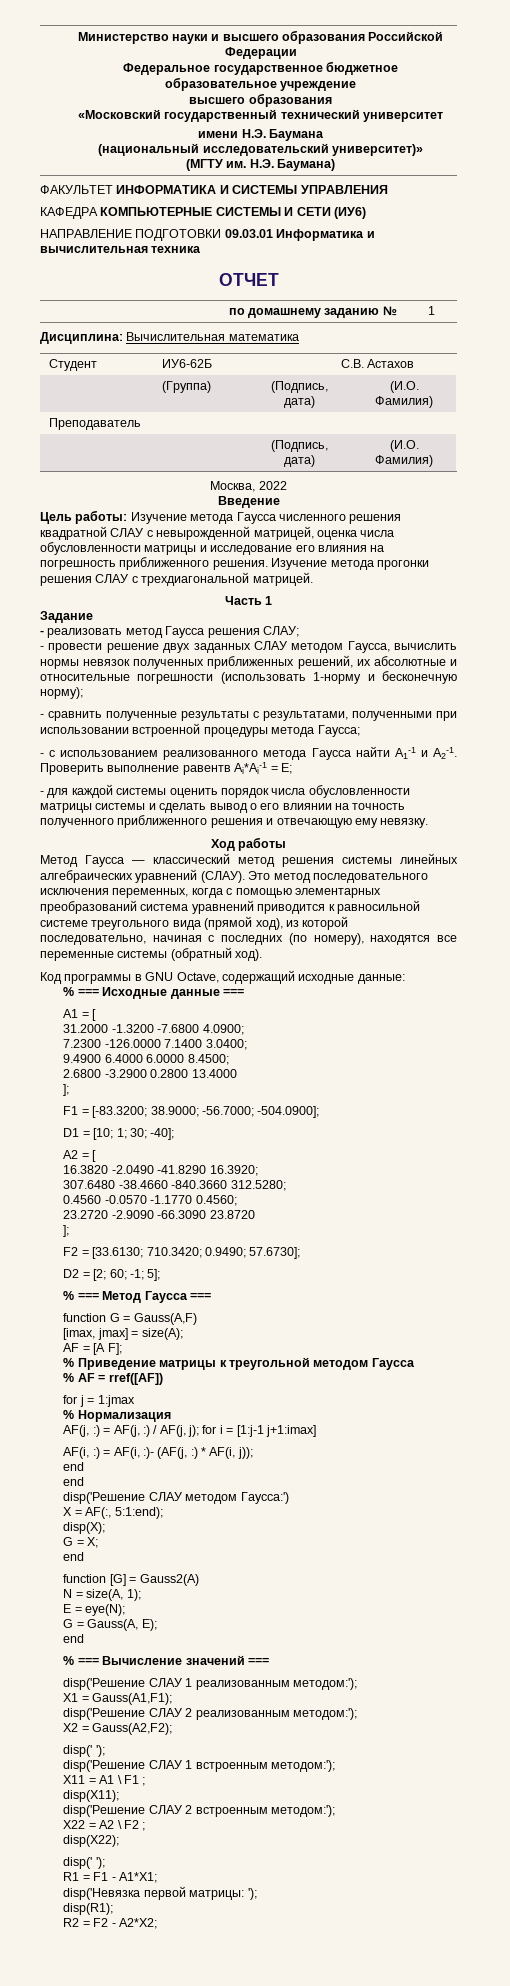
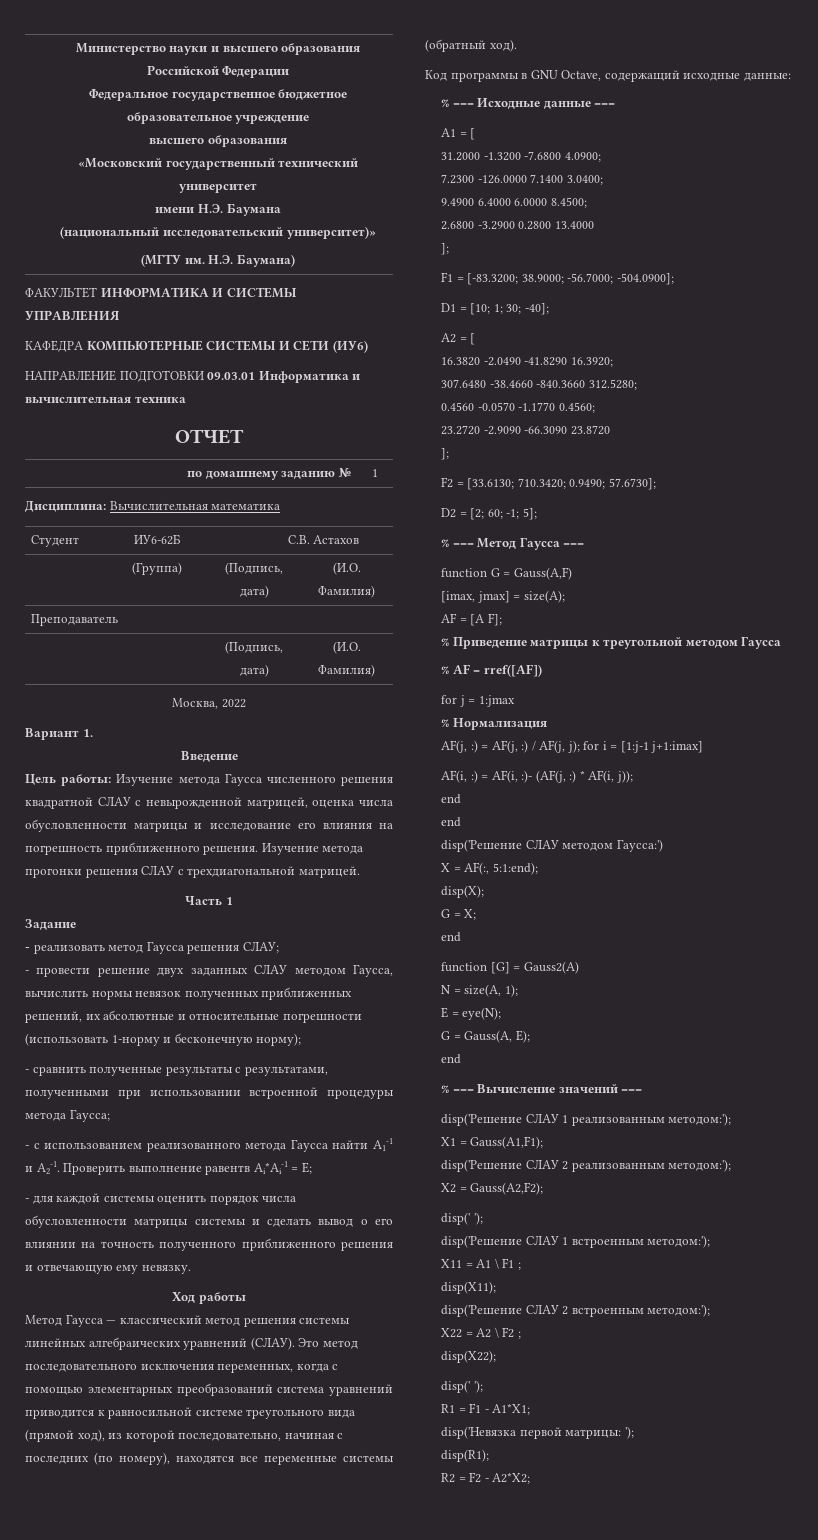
+ Вариант 1.

